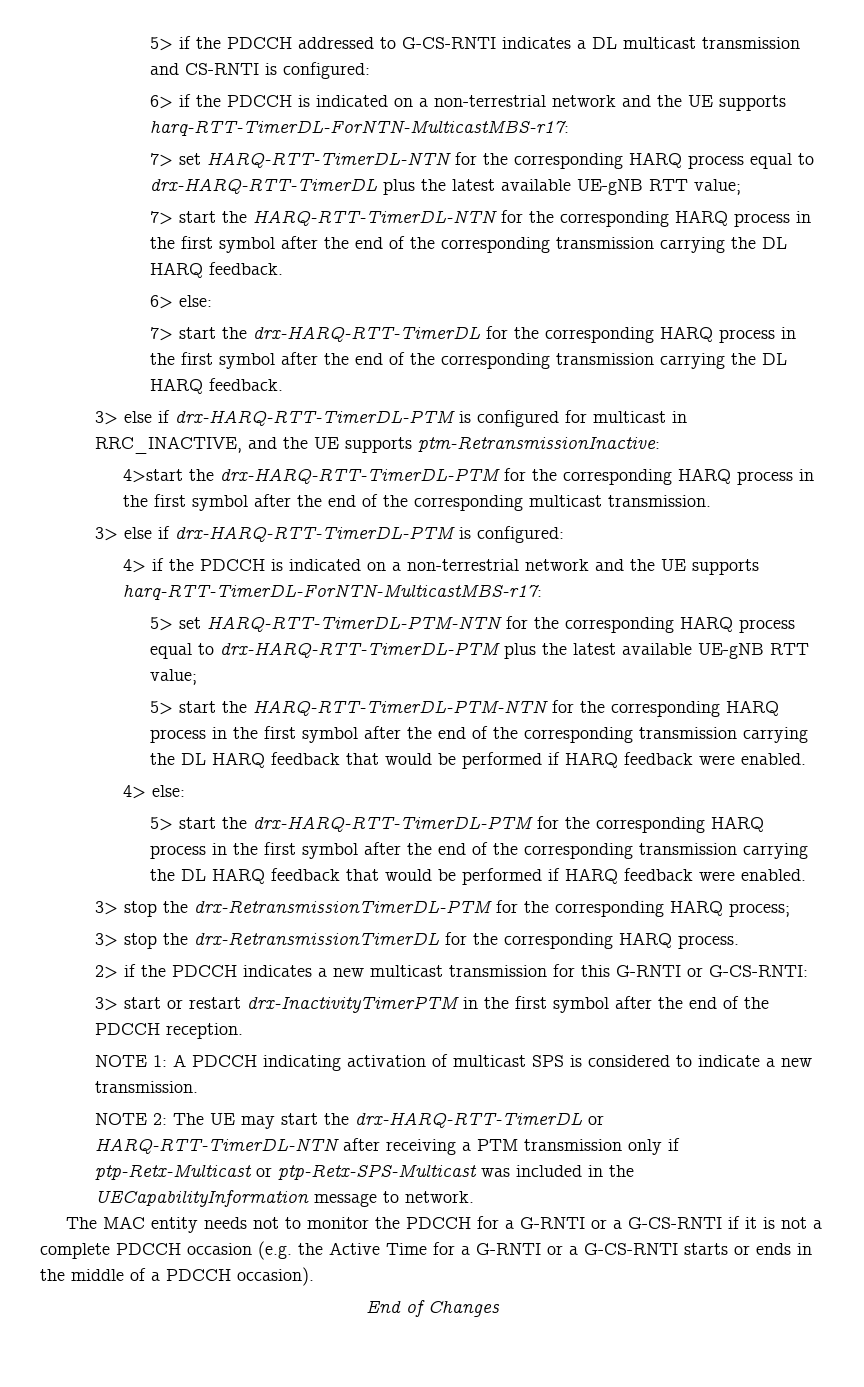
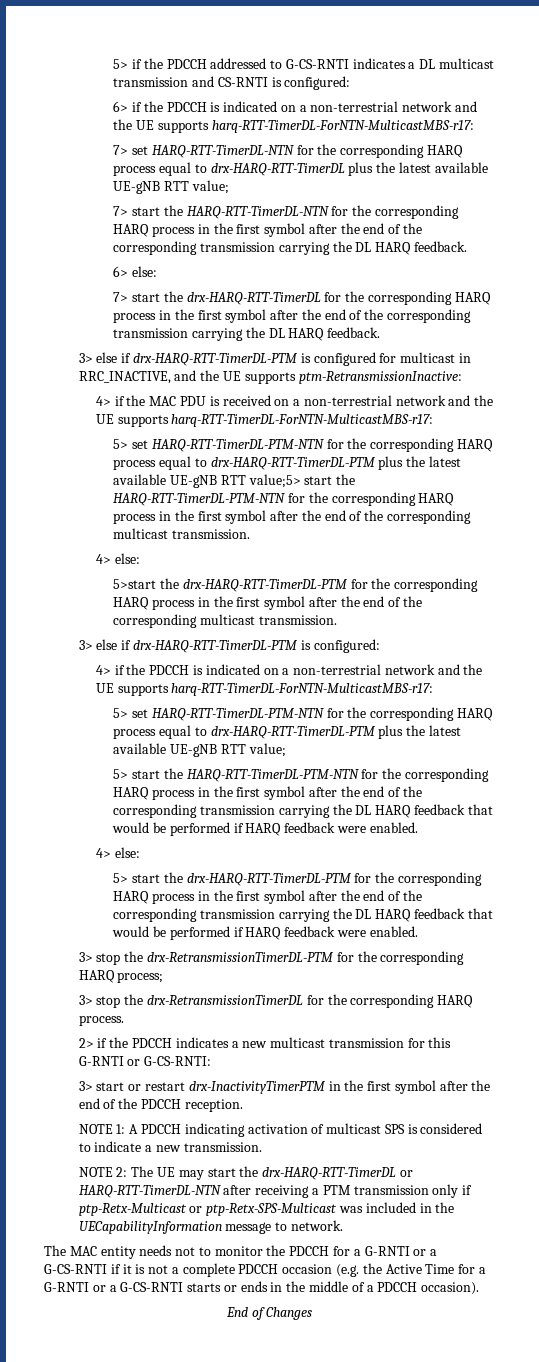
- 4>start the drx-HARQ-RTT-TimerDL-PTM for the corresponding HARQ process in the first symbol after the end of the corresponding multicast transmission.
+ 4> if the MAC PDU is received on a non-terrestrial network and the UE supports harq-RTT-TimerDL-ForNTN-MulticastMBS-r17:
+ 5> set HARQ-RTT-TimerDL-PTM-NTN for the corresponding HARQ process equal to drx-HARQ-RTT-TimerDL-PTM plus the latest available UE-gNB RTT value;5> start the HARQ-RTT-TimerDL-PTM-NTN for the corresponding HARQ process in the first symbol after the end of the corresponding multicast transmission.
+ 4> else:
+ 5>start the drx-HARQ-RTT-TimerDL-PTM for the corresponding HARQ process in the first symbol after the end of the corresponding multicast transmission.

